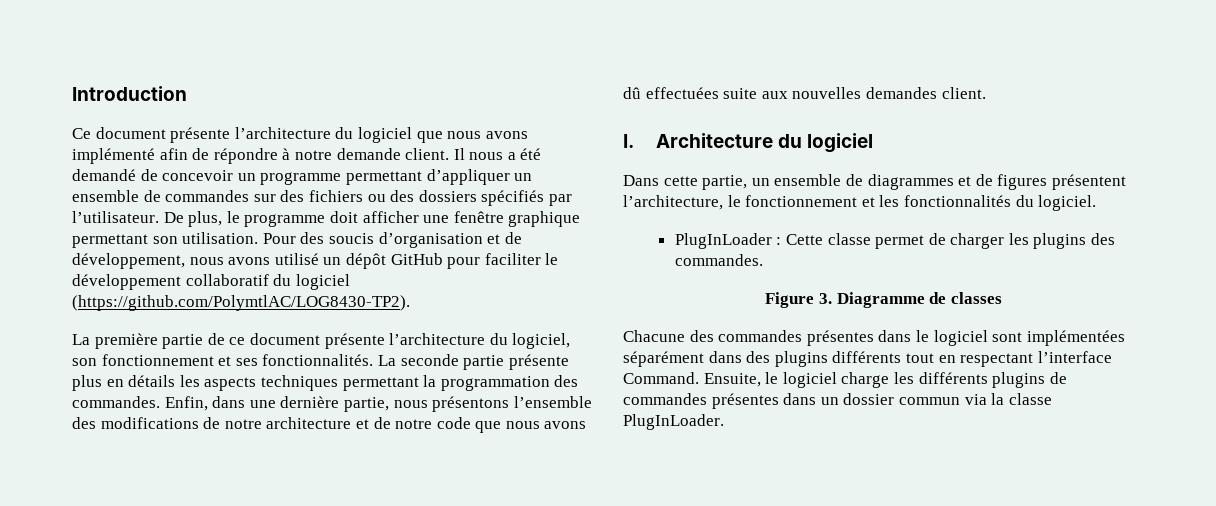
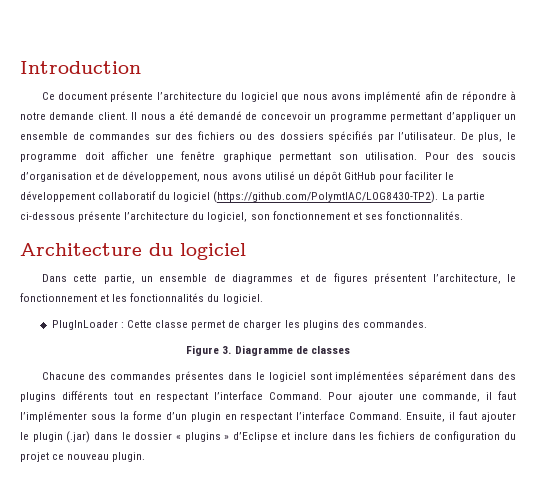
- Pour des soucis d’organisation et de développement, nous avons utilisé un dépôt GitHub pour faciliter le développement collaboratif du logiciel (https://github.com/PolymtlAC/LOG8430-TP2).
- La première partie de ce document présente l’architecture du logiciel, son fonctionnement et ses fonctionnalités. La seconde partie présente plus en détails les aspects techniques permettant la programmation des commandes. Enfin, dans une dernière partie, nous présentons l’ensemble des modifications de notre architecture et de notre code que nous avons dû effectuées suite aux nouvelles demandes client.
- I. Architecture du logiciel
+ Pour des soucis d’organisation et de développement, nous avons utilisé un dépôt GitHub pour faciliter le développement collaboratif du logiciel (https://github.com/PolymtlAC/LOG8430-TP2). La partie ci-dessous présente l’architecture du logiciel, son fonctionnement et ses fonctionnalités.
+ Architecture du logiciel
- Ensuite, le logiciel charge les différents plugins de commandes présentes dans un dossier commun via la classe PlugInLoader.
+ Pour ajouter une commande, il faut l’implémenter sous la forme d’un plugin en respectant l’interface Command. Ensuite, il faut ajouter le plugin (.jar) dans le dossier « plugins » d’Eclipse et inclure dans les fichiers de configuration du projet ce nouveau plugin.

